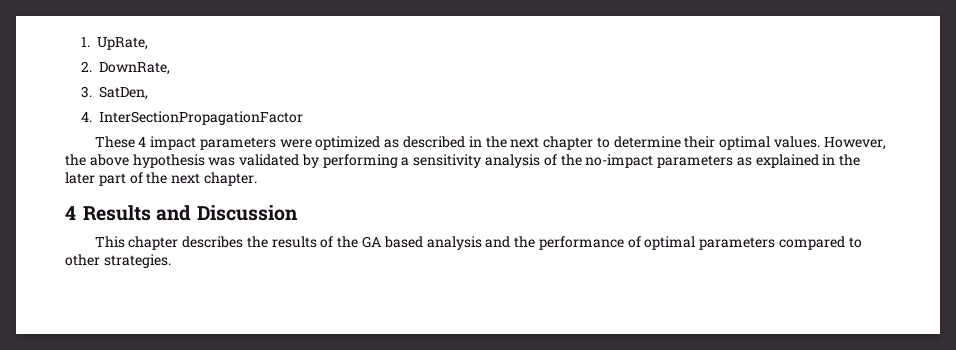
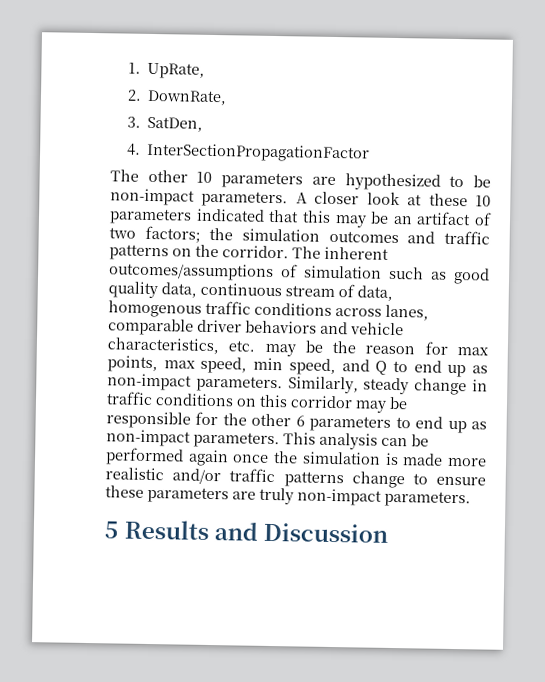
- These 4 impact parameters were optimized as described in the next chapter to determine their optimal values. However, the above hypothesis was validated by performing a sensitivity analysis of the no-impact parameters as explained in the later part of the next chapter.
- 4 Results and Discussion
- This chapter describes the results of the GA based analysis and the performance of optimal parameters compared to other strategies.
+ The other 10 parameters are hypothesized to be non-impact parameters. A closer look at these 10 parameters indicated that this may be an artifact of two factors; the simulation outcomes and traffic patterns on the corridor. The inherent outcomes/assumptions of simulation such as good quality data, continuous stream of data, homogenous traffic conditions across lanes, comparable driver behaviors and vehicle characteristics, etc. may be the reason for max points, max speed, min speed, and Q to end up as non-impact parameters. Similarly, steady change in traffic conditions on this corridor may be responsible for the other 6 parameters to end up as non-impact parameters. This analysis can be performed again once the simulation is made more realistic and/or traffic patterns change to ensure these parameters are truly non-impact parameters.
+ 5 Results and Discussion

